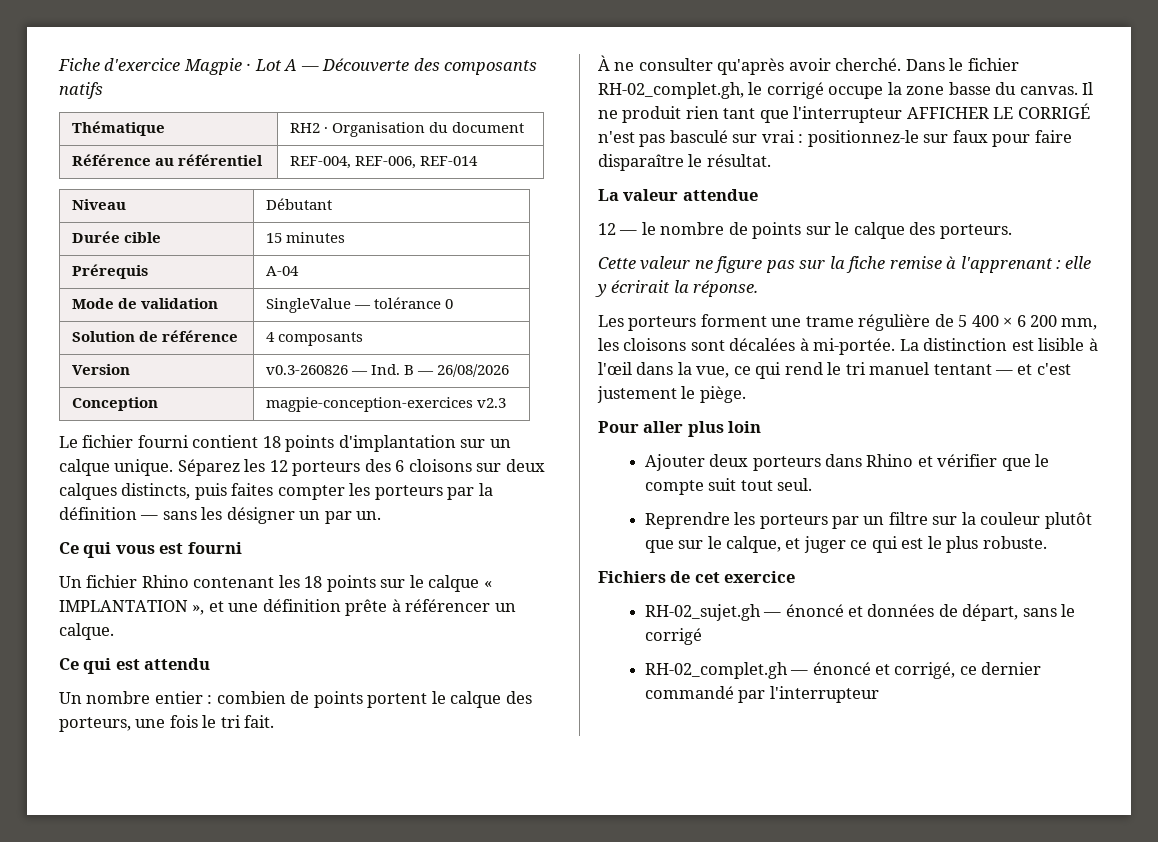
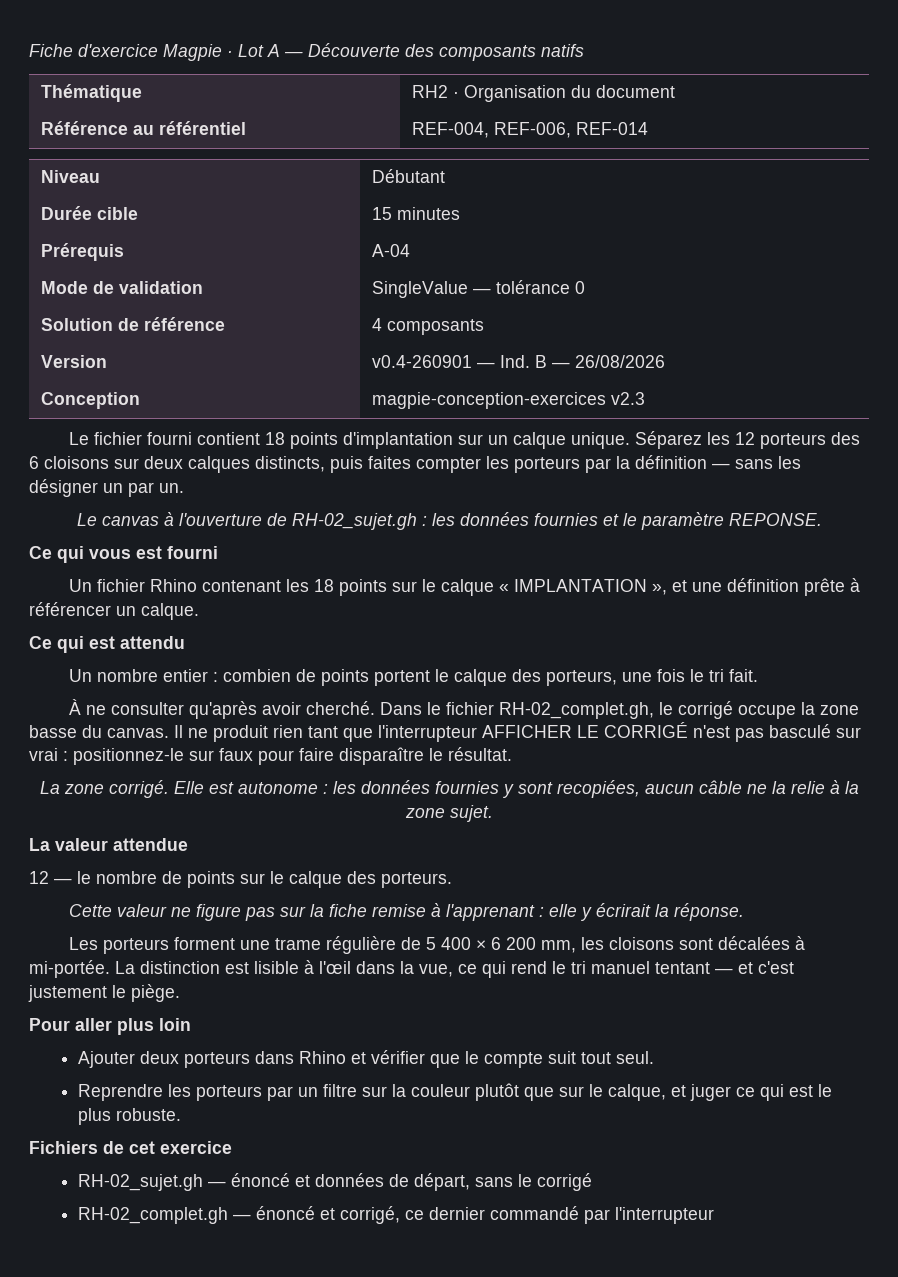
- Version | v0.3-260826 — Ind. B — 26/08/2026
+ Version | v0.4-260901 — Ind. B — 26/08/2026
+ Le canvas à l'ouverture de RH-02_sujet.gh : les données fournies et le paramètre REPONSE.
+ La zone corrigé. Elle est autonome : les données fournies y sont recopiées, aucun câble ne la relie à la zone sujet.

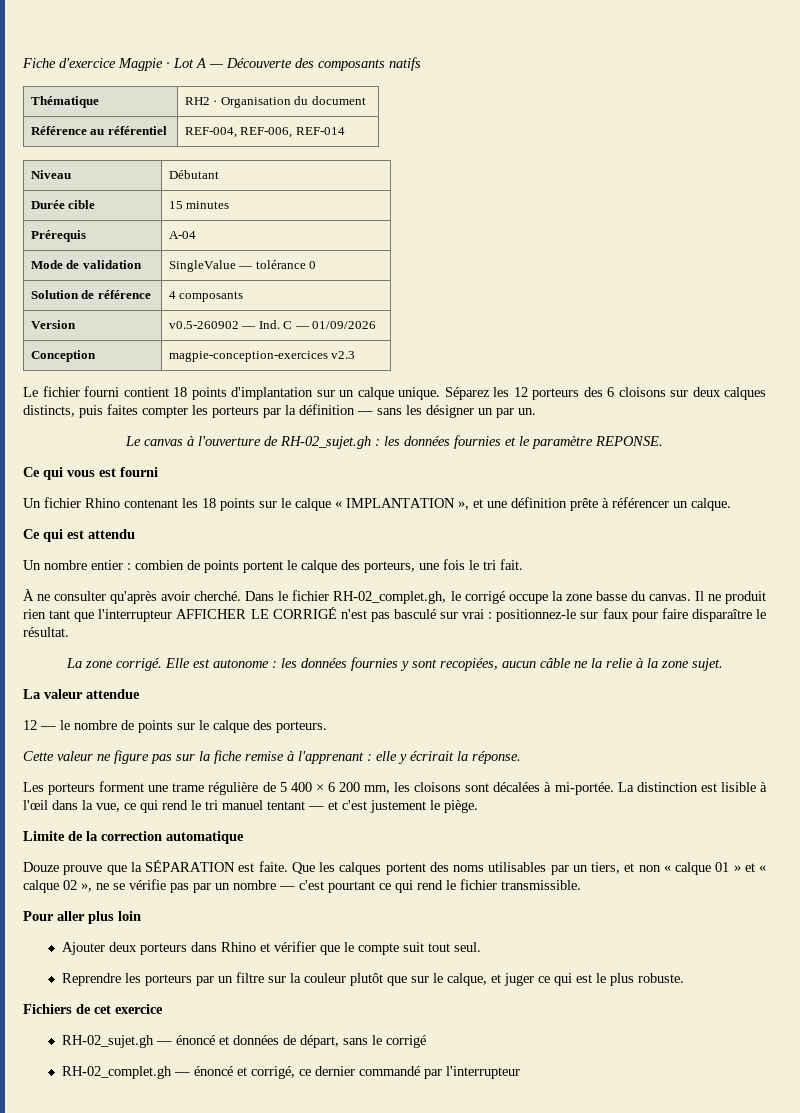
- Version | v0.4-260901 — Ind. B — 26/08/2026
+ Version | v0.5-260902 — Ind. C — 01/09/2026
+ Limite de la correction automatique
+ Douze prouve que la SÉPARATION est faite. Que les calques portent des noms utilisables par un tiers, et non « calque 01 » et « calque 02 », ne se vérifie pas par un nombre — c'est pourtant ce qui rend le fichier transmissible.

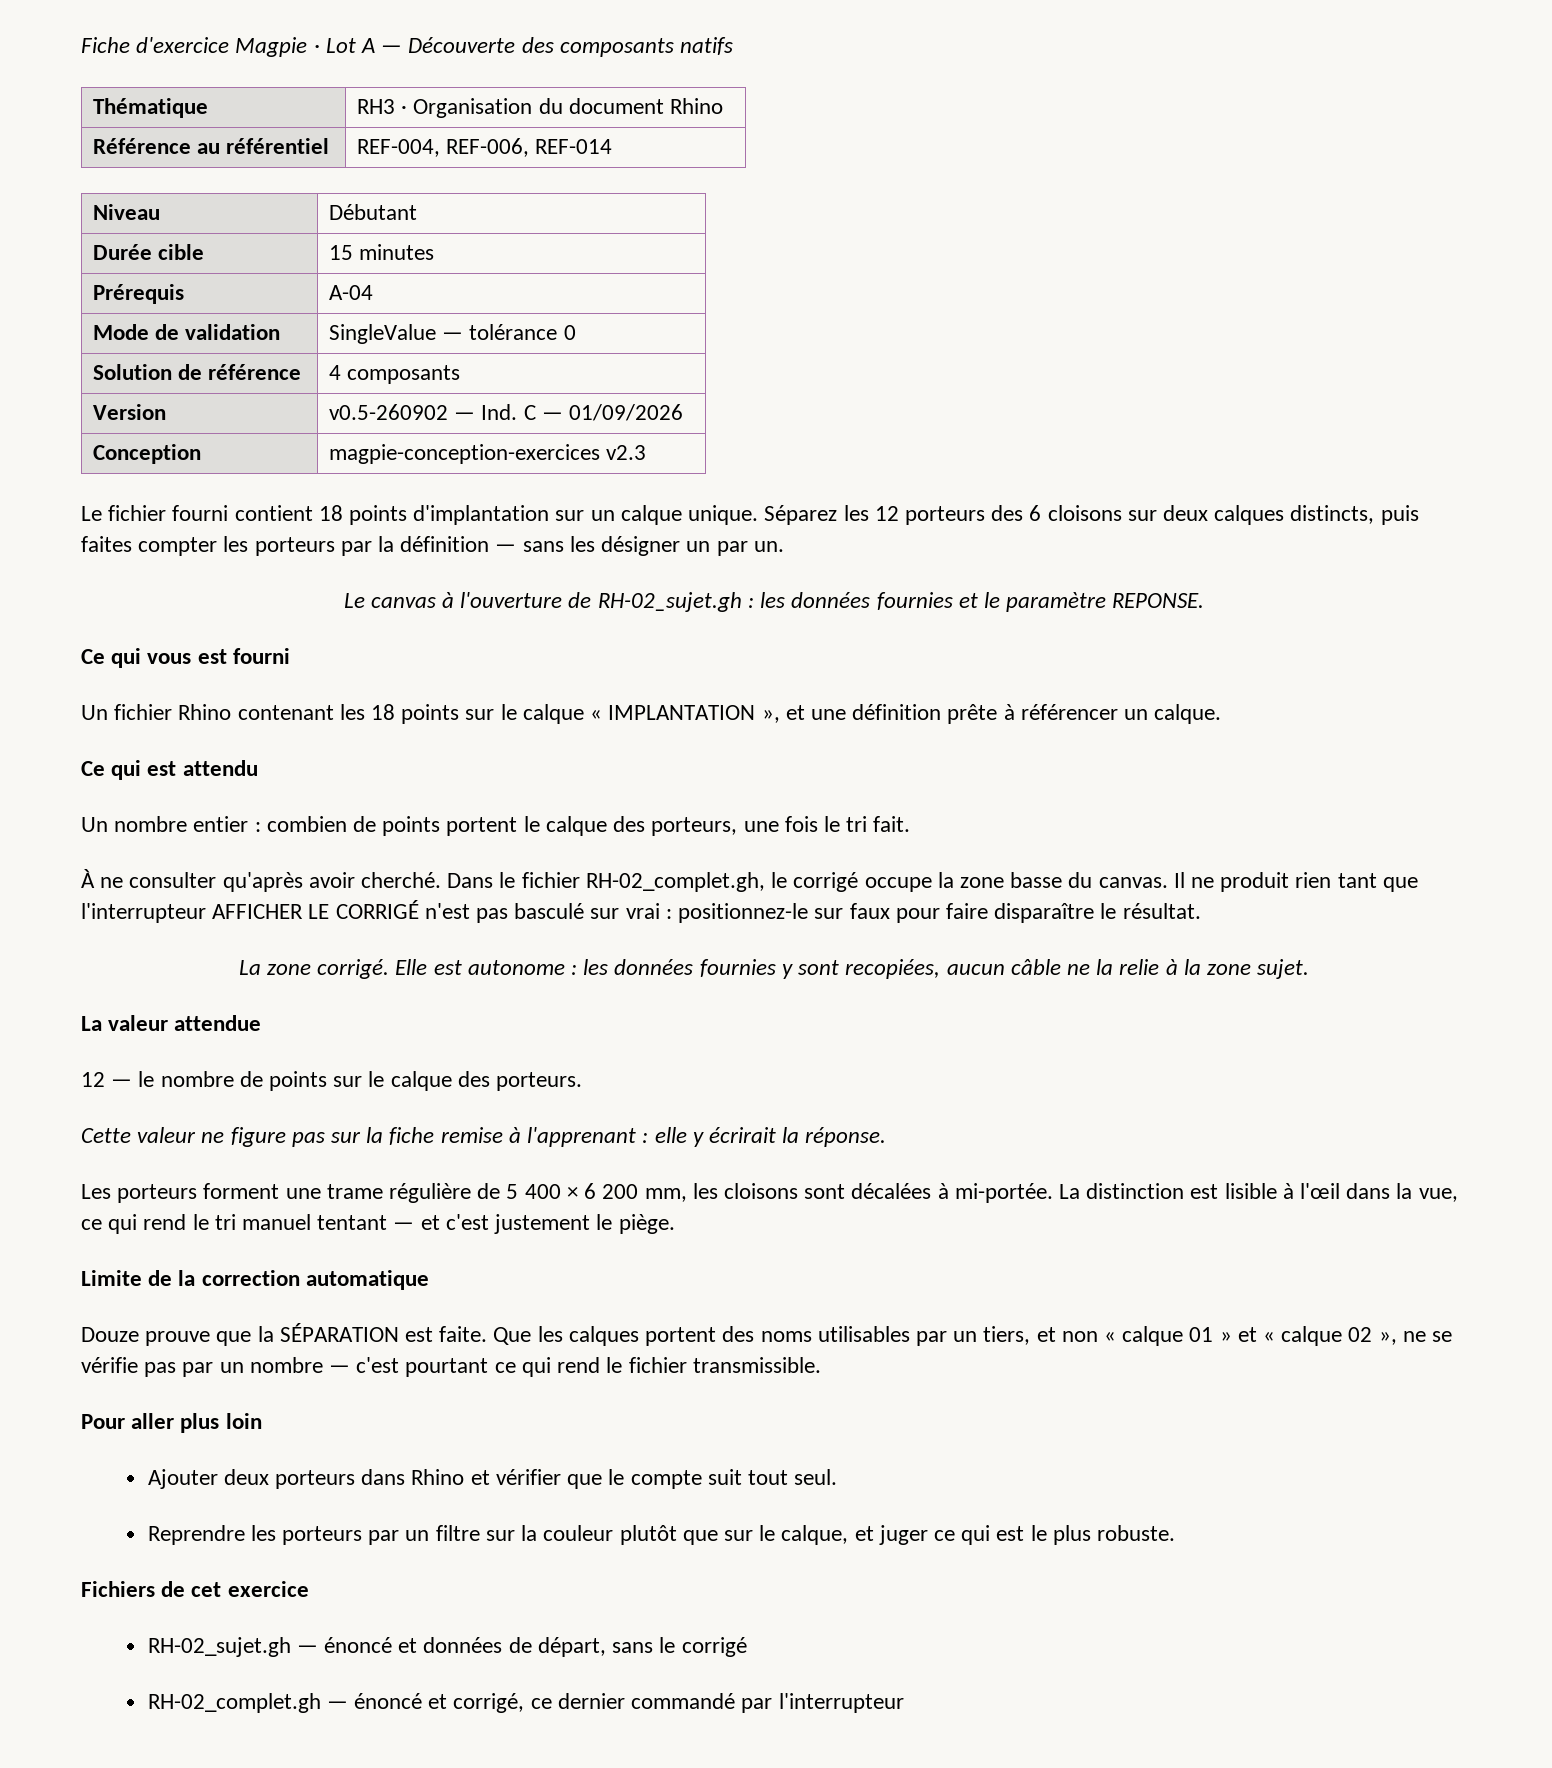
- Thématique | RH2 · Organisation du document
+ Thématique | RH3 · Organisation du document Rhino

